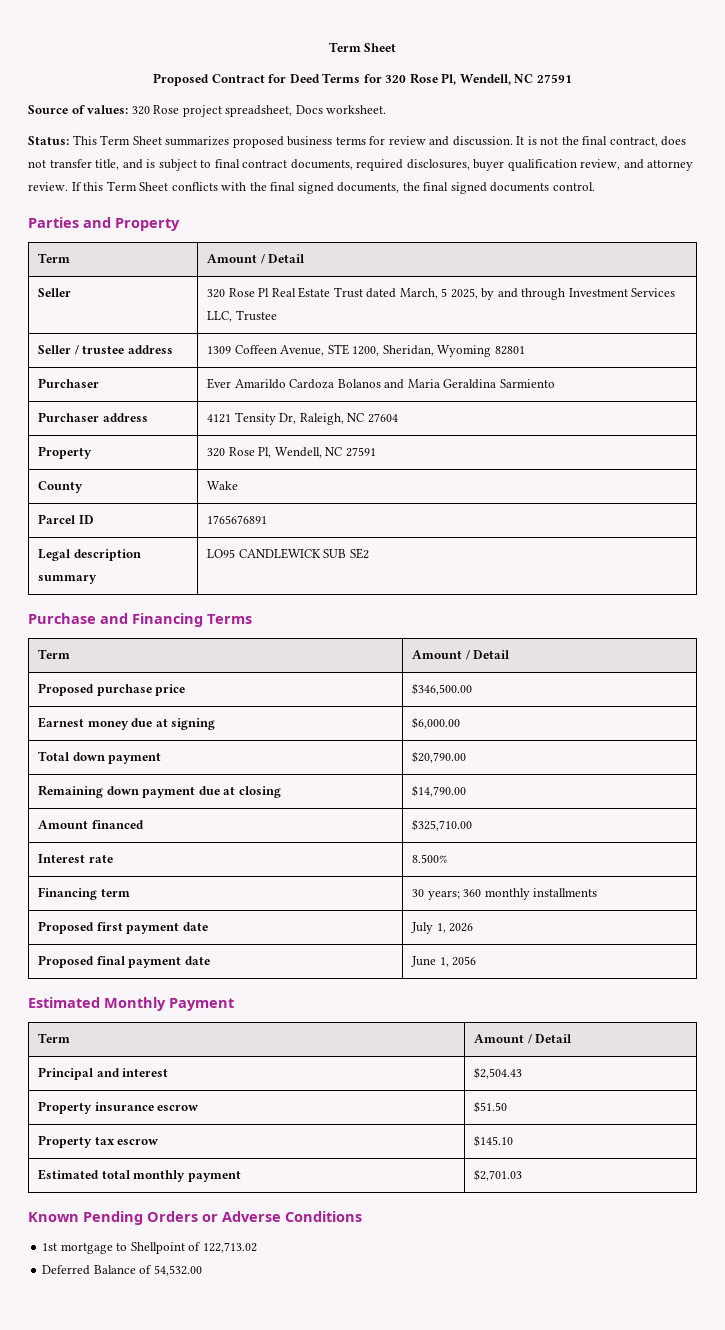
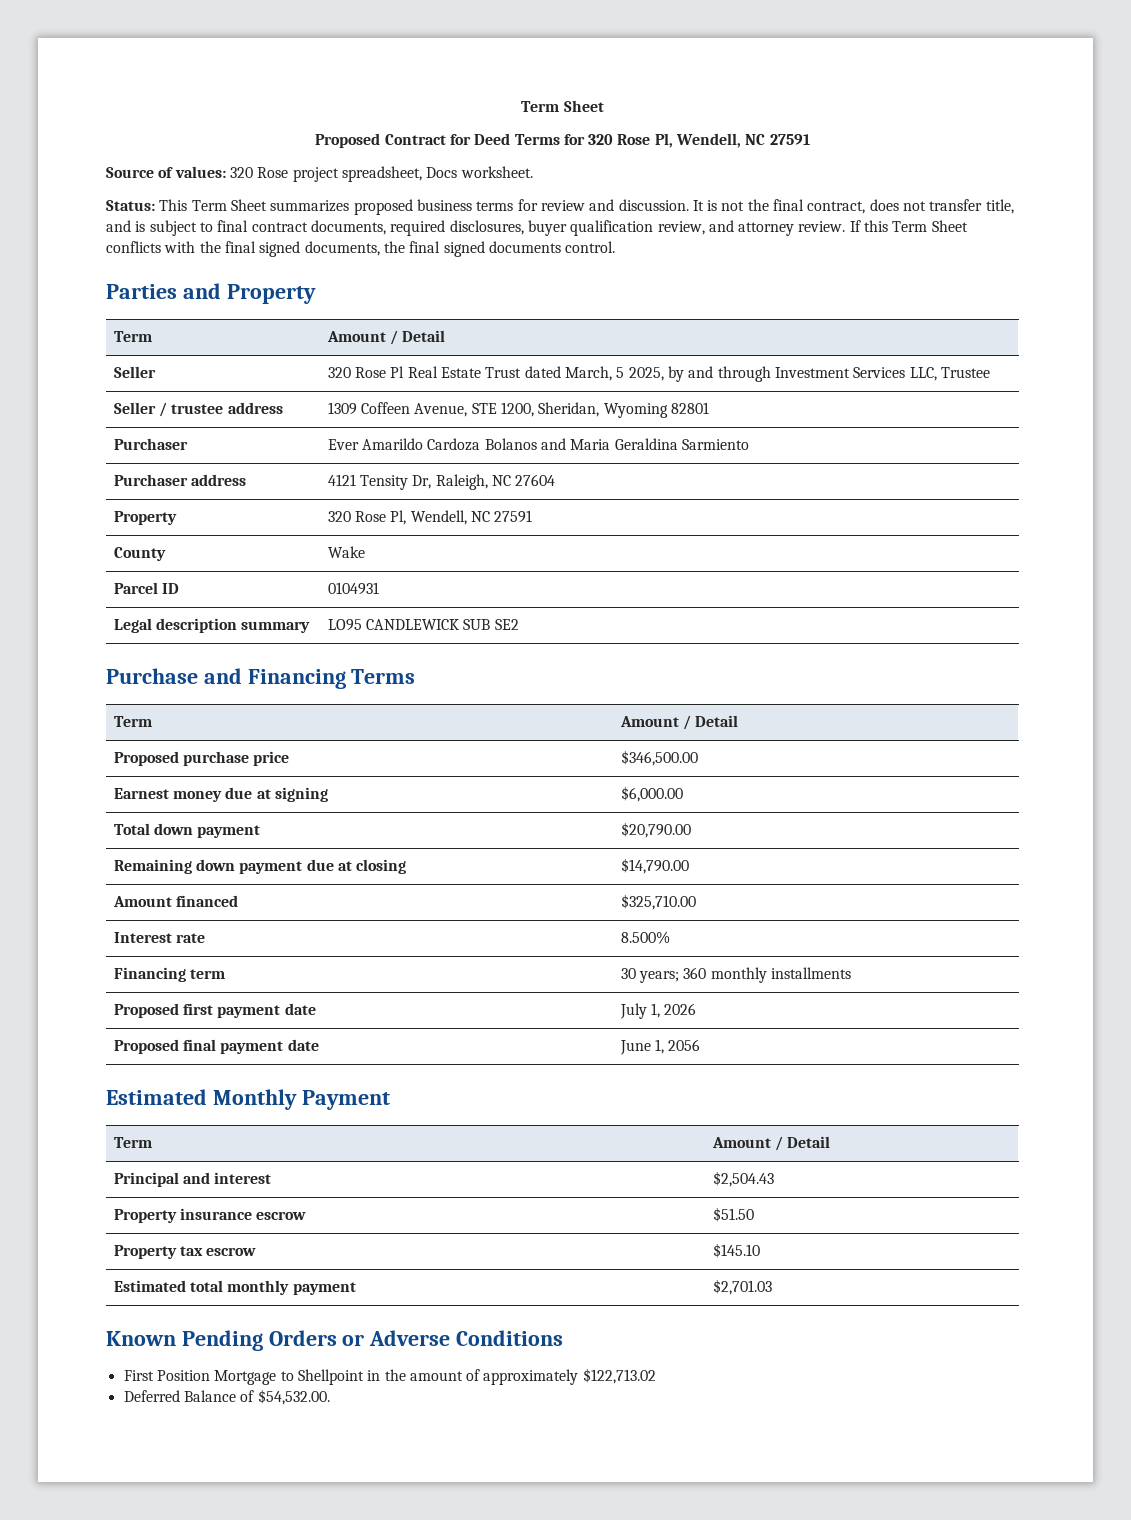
- Parcel ID | 1765676891
+ Parcel ID | 0104931
- 1st mortgage to Shellpoint of 122,713.02
+ First Position Mortgage to Shellpoint in the amount of approximately $122,713.02
- Deferred Balance of 54,532.00
+ Deferred Balance of $54,532.00.

